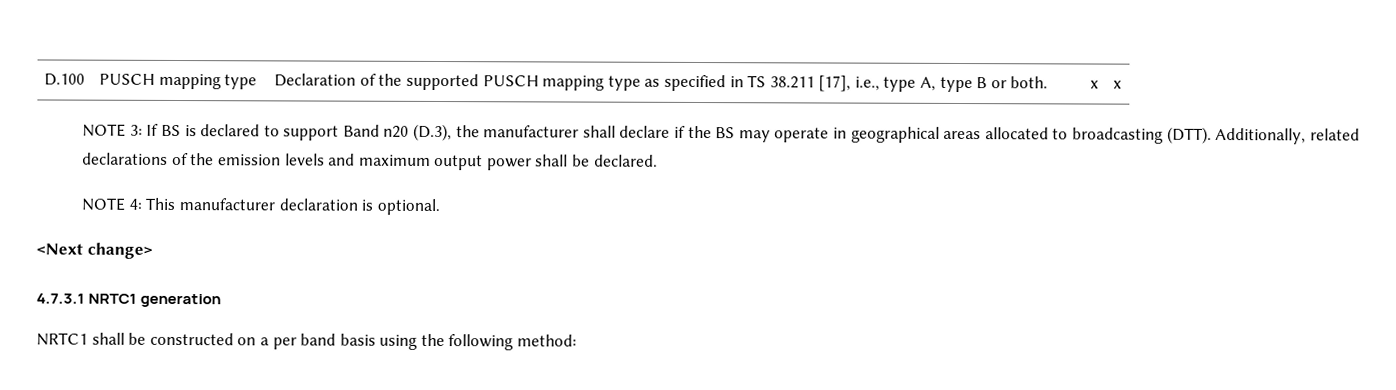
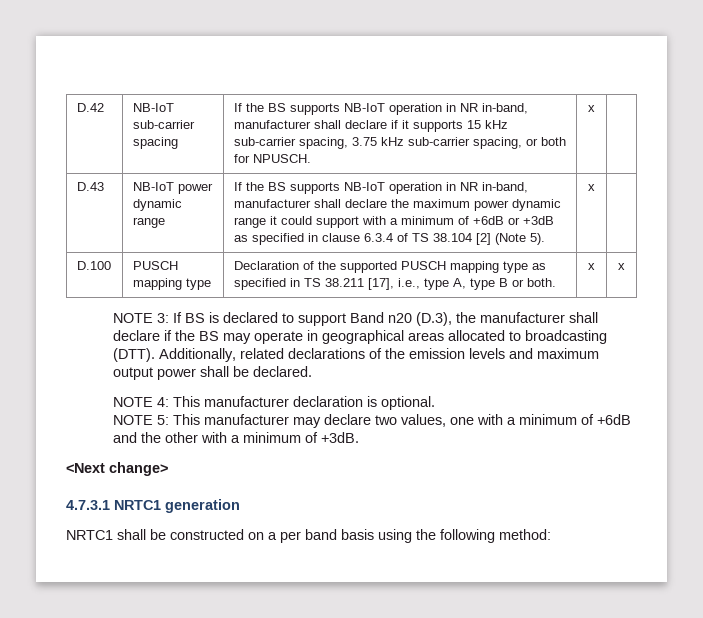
+ D.42 | NB-IoT sub-carrier spacing | If the BS supports NB-IoT operation in NR in-band, manufacturer shall declare if it supports 15 kHz sub-carrier spacing, 3.75 kHz sub-carrier spacing, or both for NPUSCH. | x |
+ D.43 | NB-IoT power dynamic range | If the BS supports NB-IoT operation in NR in-band, manufacturer shall declare the maximum power dynamic range it could support with a minimum of +6dB or +3dB as specified in clause 6.3.4 of TS 38.104 [2] (Note 5). | x
+ NOTE 5: This manufacturer may declare two values, one with a minimum of +6dB and the other with a minimum of +3dB.

